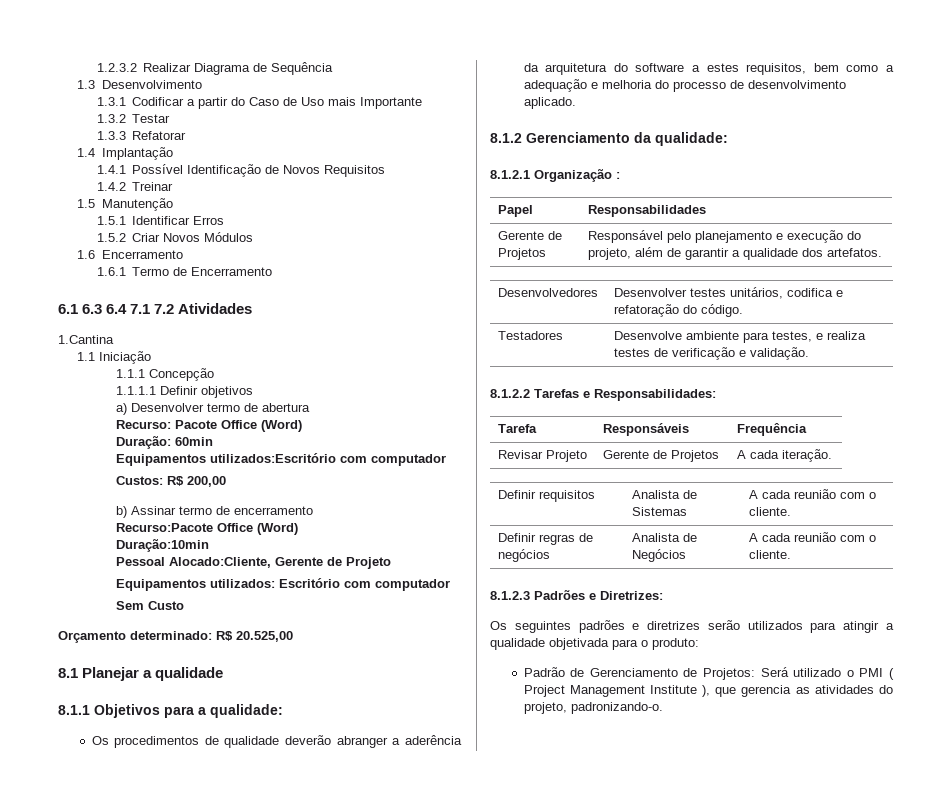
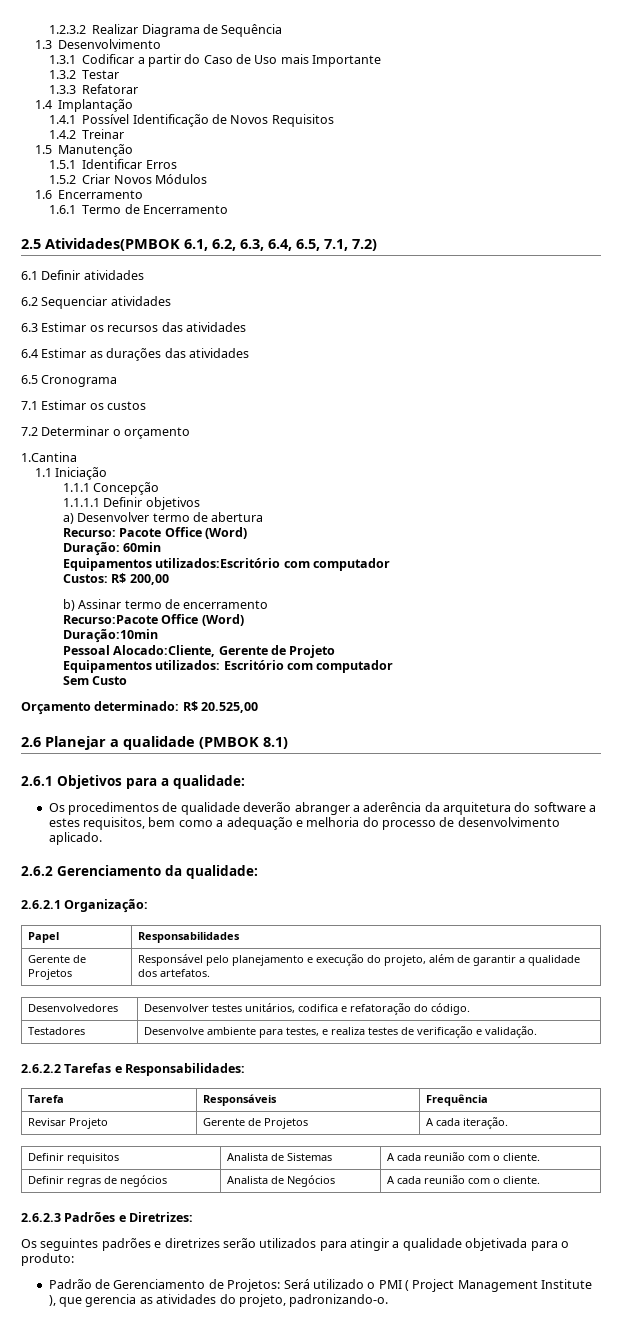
- 6.1 6.3 6.4 7.1 7.2 Atividades
+ 2.5 Atividades(PMBOK 6.1, 6.2, 6.3, 6.4, 6.5, 7.1, 7.2)
+ 6.1 Definir atividades
+ 6.2 Sequenciar atividades
+ 6.3 Estimar os recursos das atividades
+ 6.4 Estimar as durações das atividades
+ 6.5 Cronograma
+ 7.1 Estimar os custos
+ 7.2 Determinar o orçamento
- 8.1 Planejar a qualidade
- 8.1.1 Objetivos para a qualidade:
+ 2.6 Planejar a qualidade (PMBOK 8.1)
+ 2.6.1 Objetivos para a qualidade:
- 8.1.2 Gerenciamento da qualidade:
+ 2.6.2 Gerenciamento da qualidade:
- 8.1.2.1 Organização :
+ 2.6.2.1 Organização:
- 8.1.2.2 Tarefas e Responsabilidades:
+ 2.6.2.2 Tarefas e Responsabilidades:
- 8.1.2.3 Padrões e Diretrizes:
+ 2.6.2.3 Padrões e Diretrizes:

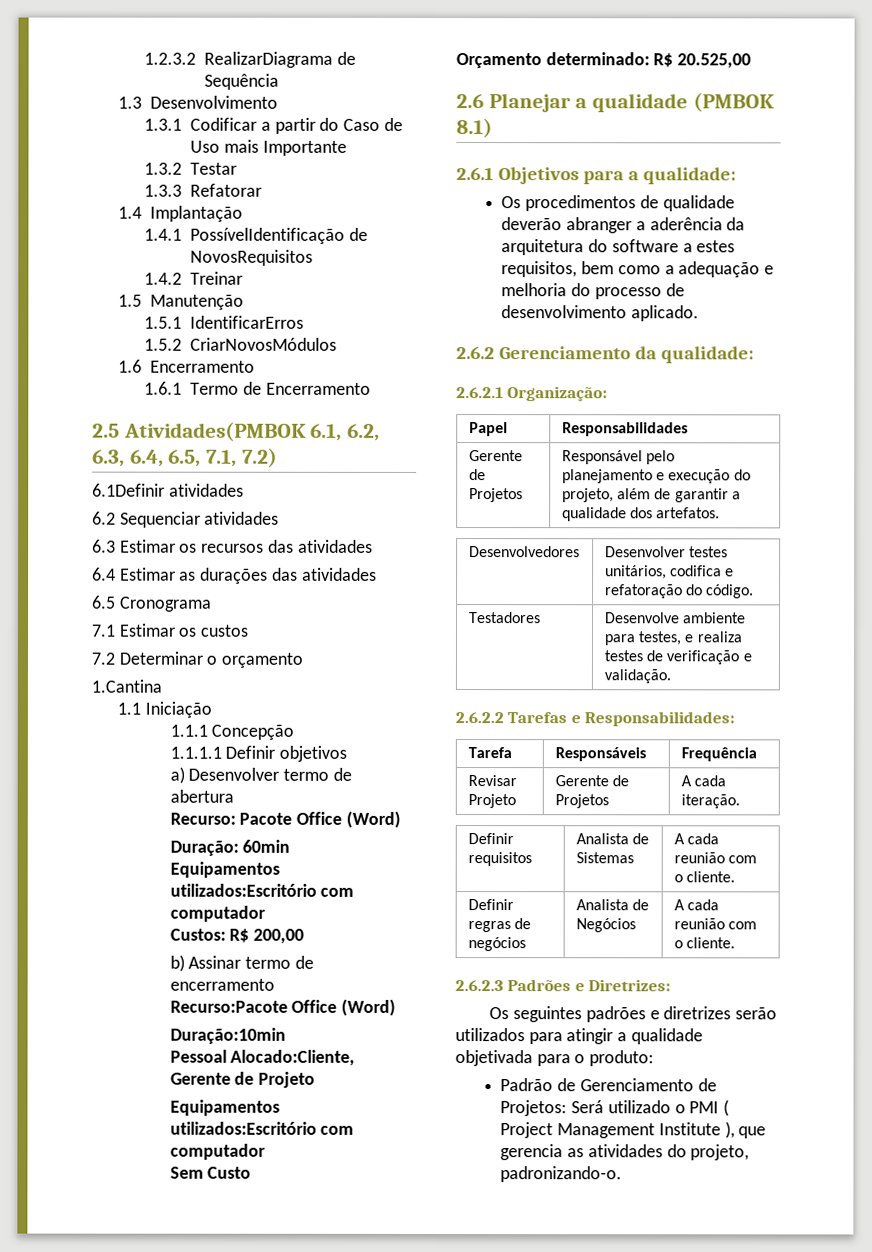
- 1.2.3.2 Realizar Diagrama de Sequência
+ 1.2.3.2 RealizarDiagrama de Sequência
- 1.4.1 Possível Identificação de Novos Requisitos
+ 1.4.1 PossívelIdentificação de NovosRequisitos
- 1.5.1 Identificar Erros
+ 1.5.1 IdentificarErros
- 1.5.2 Criar Novos Módulos
+ 1.5.2 CriarNovosMódulos
- 6.1 Definir atividades
+ 6.1Definir atividades
  Pessoal Alocado:Cliente, Gerente de Projeto
- Equipamentos utilizados: Escritório com computador
+ Equipamentos utilizados:Escritório com computador

